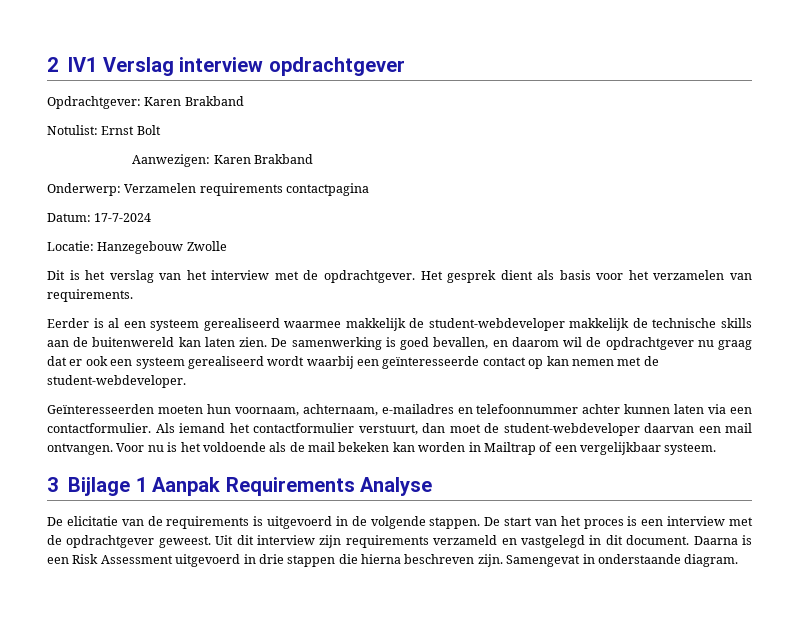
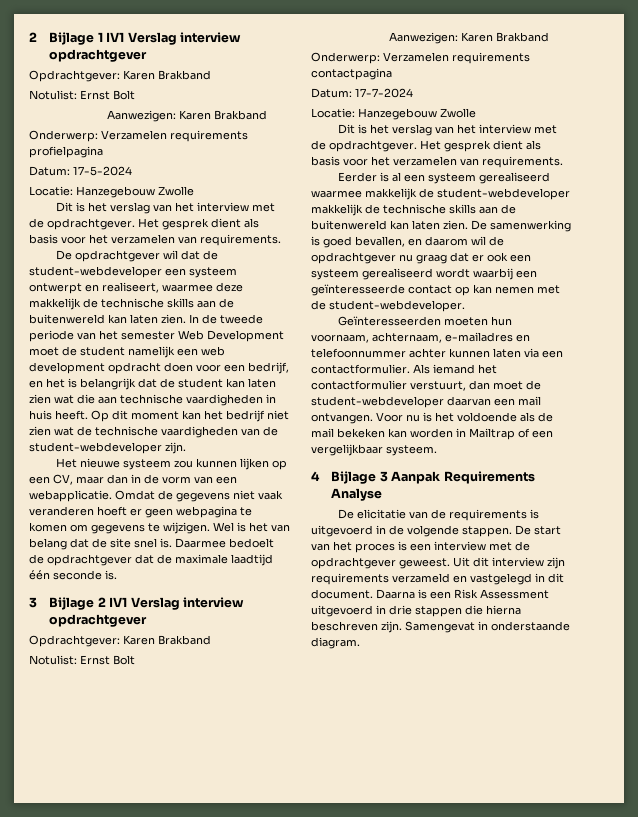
- 2 IV1 Verslag interview opdrachtgever
+ 2 Bijlage 1 IV1 Verslag interview opdrachtgever
+ Opdrachtgever: Karen Brakband
+ Notulist: Ernst Bolt
+ Aanwezigen: Karen Brakband
+ Onderwerp: Verzamelen requirements profielpagina
+ Datum: 17-5-2024
+ Locatie: Hanzegebouw Zwolle
+ Dit is het verslag van het interview met de opdrachtgever. Het gesprek dient als basis voor het verzamelen van requirements.
+ De opdrachtgever wil dat de student-webdeveloper een systeem ontwerpt en realiseert, waarmee deze makkelijk de technische skills aan de buitenwereld kan laten zien. In de tweede periode van het semester Web Development moet de student namelijk een web development opdracht doen voor een bedrijf, en het is belangrijk dat de student kan laten zien wat die aan technische vaardigheden in huis heeft. Op dit moment kan het bedrijf niet zien wat de technische vaardigheden van de student-webdeveloper zijn.
+ Het nieuwe systeem zou kunnen lijken op een CV, maar dan in de vorm van een webapplicatie. Omdat de gegevens niet vaak veranderen hoeft er geen webpagina te komen om gegevens te wijzigen. Wel is het van belang dat de site snel is. Daarmee bedoelt de opdrachtgever dat de maximale laadtijd één seconde is.
+ 3 Bijlage 2 IV1 Verslag interview opdrachtgever
- 3 Bijlage 1 Aanpak Requirements Analyse
+ 4 Bijlage 3 Aanpak Requirements Analyse

